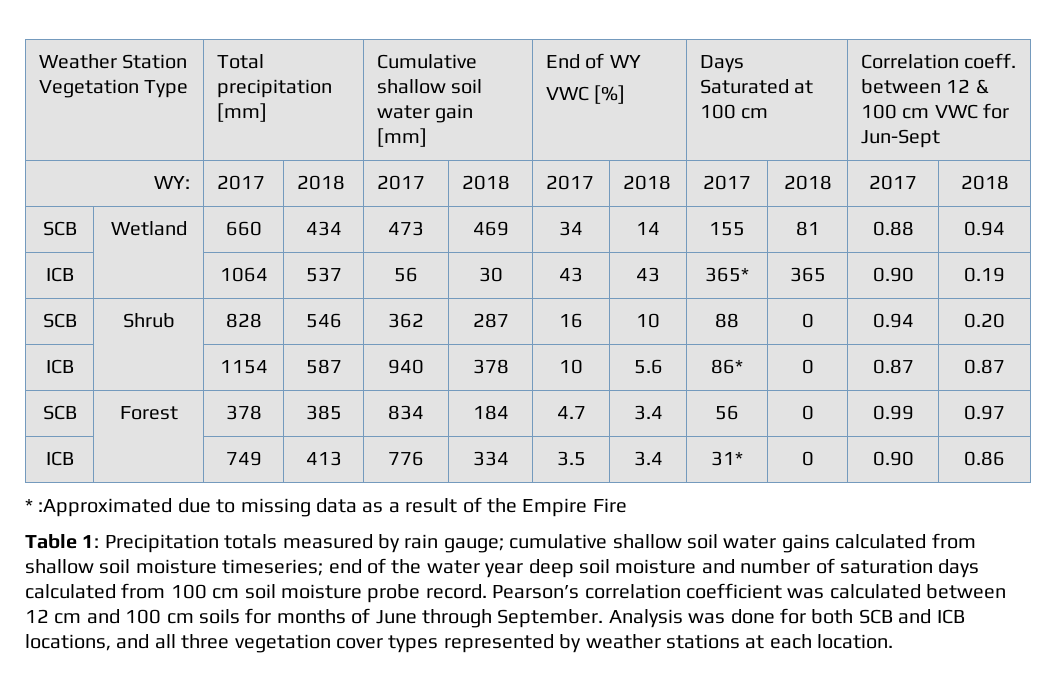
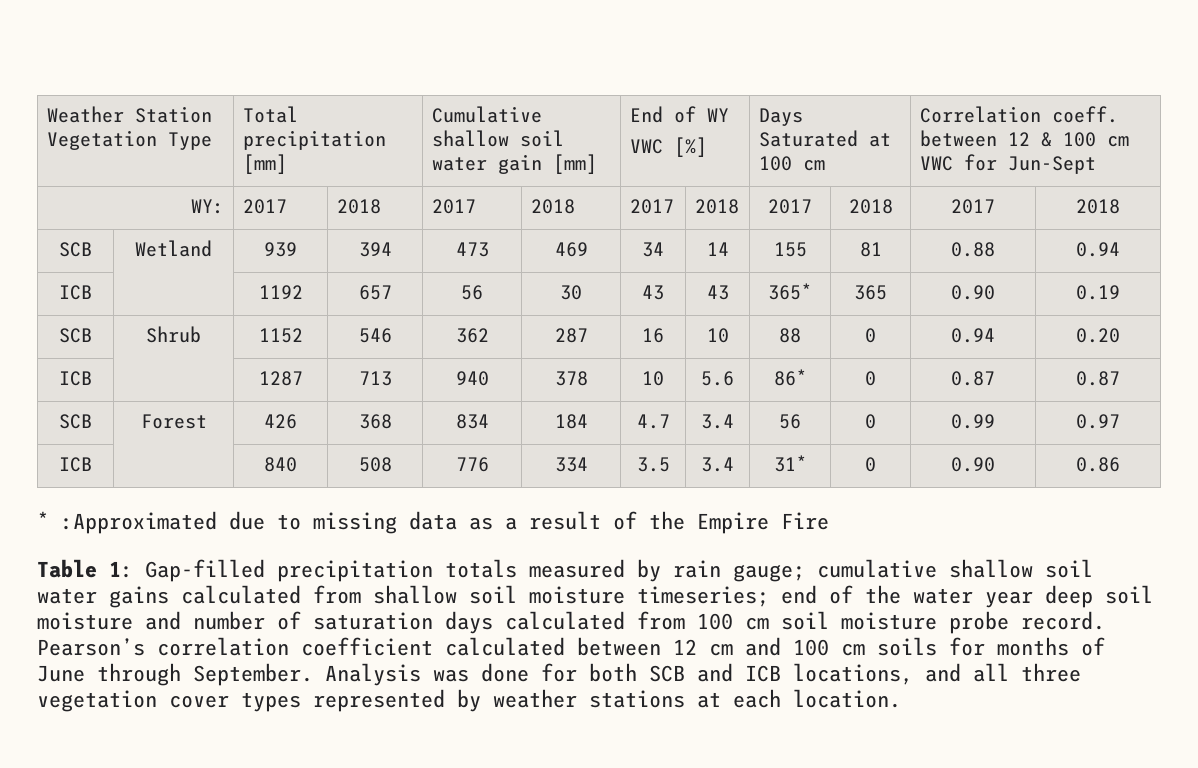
- SCB | Wetland | 660 | 434 | 473 | 469 | 34 | 14 | 155 | 81 | 0.88 | 0.94
+ SCB | Wetland | 939 | 394 | 473 | 469 | 34 | 14 | 155 | 81 | 0.88 | 0.94
- ICB | | 1064 | 537 | 56 | 30 | 43 | 43 | 365* | 365 | 0.90 | 0.19
+ ICB | | 1192 | 657 | 56 | 30 | 43 | 43 | 365* | 365 | 0.90 | 0.19
- SCB | Shrub | 828 | 546 | 362 | 287 | 16 | 10 | 88 | 0 | 0.94 | 0.20
+ SCB | Shrub | 1152 | 546 | 362 | 287 | 16 | 10 | 88 | 0 | 0.94 | 0.20
- ICB | | 1154 | 587 | 940 | 378 | 10 | 5.6 | 86* | 0 | 0.87 | 0.87
+ ICB | | 1287 | 713 | 940 | 378 | 10 | 5.6 | 86* | 0 | 0.87 | 0.87
- SCB | Forest | 378 | 385 | 834 | 184 | 4.7 | 3.4 | 56 | 0 | 0.99 | 0.97
+ SCB | Forest | 426 | 368 | 834 | 184 | 4.7 | 3.4 | 56 | 0 | 0.99 | 0.97
- ICB | | 749 | 413 | 776 | 334 | 3.5 | 3.4 | 31* | 0 | 0.90 | 0.86
+ ICB | | 840 | 508 | 776 | 334 | 3.5 | 3.4 | 31* | 0 | 0.90 | 0.86
- Table 1: Precipitation totals measured by rain gauge; cumulative shallow soil water gains calculated from shallow soil moisture timeseries; end of the water year deep soil moisture and number of saturation days calculated from 100 cm soil moisture probe record.
+ Table 1: Gap-filled precipitation totals measured by rain gauge; cumulative shallow soil water gains calculated from shallow soil moisture timeseries; end of the water year deep soil moisture and number of saturation days calculated from 100 cm soil moisture probe record.
- Pearson’s correlation coefficient was calculated between 12 cm and 100 cm soils for months of June through September.
+ Pearson’s correlation coefficient calculated between 12 cm and 100 cm soils for months of June through September.

